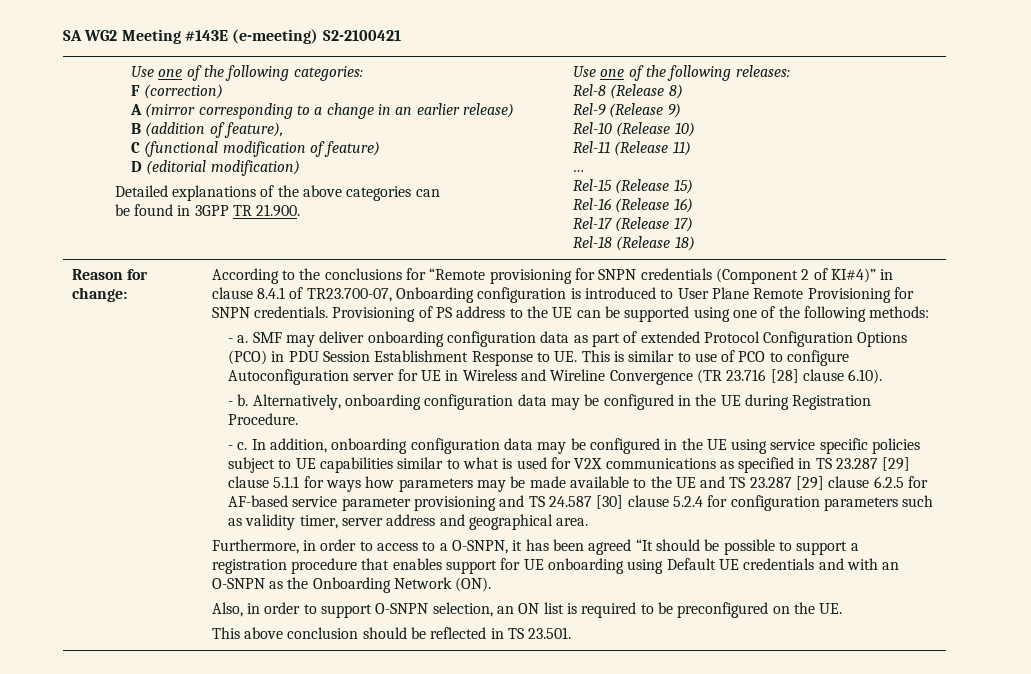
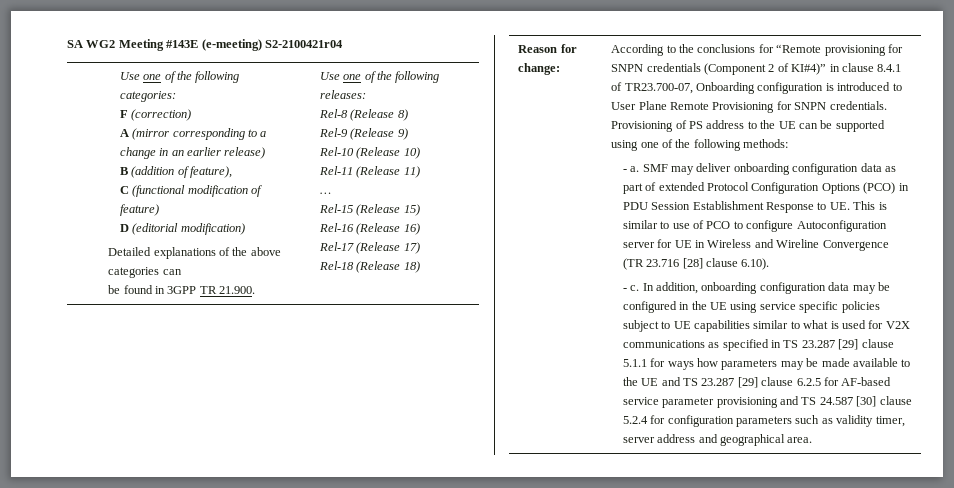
- SA WG2 Meeting #143E (e-meeting) S2-2100421
+ SA WG2 Meeting #143E (e-meeting) S2-2100421r04
- - b. Alternatively, onboarding configuration data may be configured in the UE during Registration Procedure.
- Furthermore, in order to access to a O-SNPN, it has been agreed “It should be possible to support a registration procedure that enables support for UE onboarding using Default UE credentials and with an O-SNPN as the Onboarding Network (ON).
- Also, in order to support O-SNPN selection, an ON list is required to be preconfigured on the UE.
- This above conclusion should be reflected in TS 23.501.

